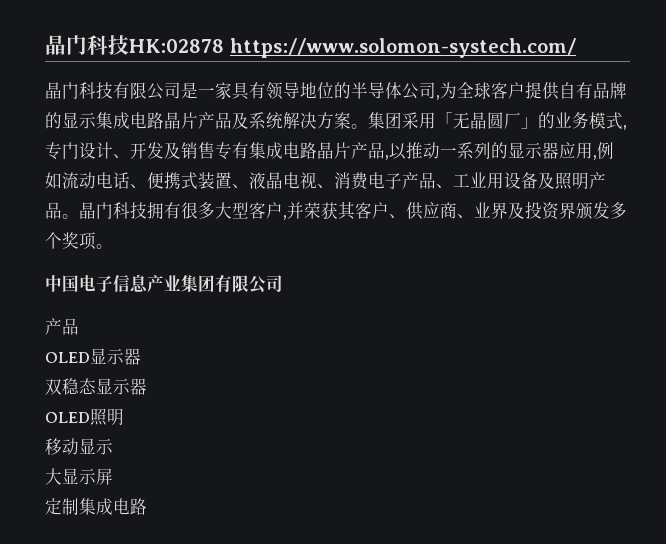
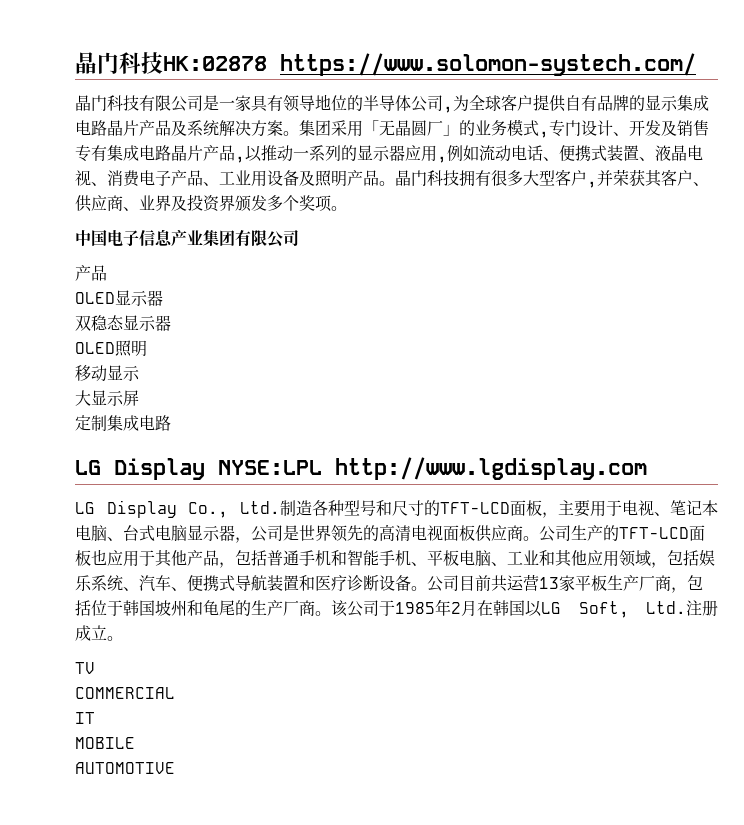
+ LG Display NYSE:LPL http://www.lgdisplay.com
+ LG Display Co., Ltd.制造各种型号和尺寸的TFT-LCD面板，主要用于电视、笔记本电脑、台式电脑显示器，公司是世界领先的高清电视面板供应商。公司生产的TFT-LCD面板也应用于其他产品，包括普通手机和智能手机、平板电脑、工业和其他应用领域，包括娱乐系统、汽车、便携式导航装置和医疗诊断设备。公司目前共运营13家平板生产厂商，包括位于韩国坡州和龟尾的生产厂商。该公司于1985年2月在韩国以LG Soft, Ltd.注册成立。
+ TV
+ COMMERCIAL
+ IT
+ MOBILE
+ AUTOMOTIVE

